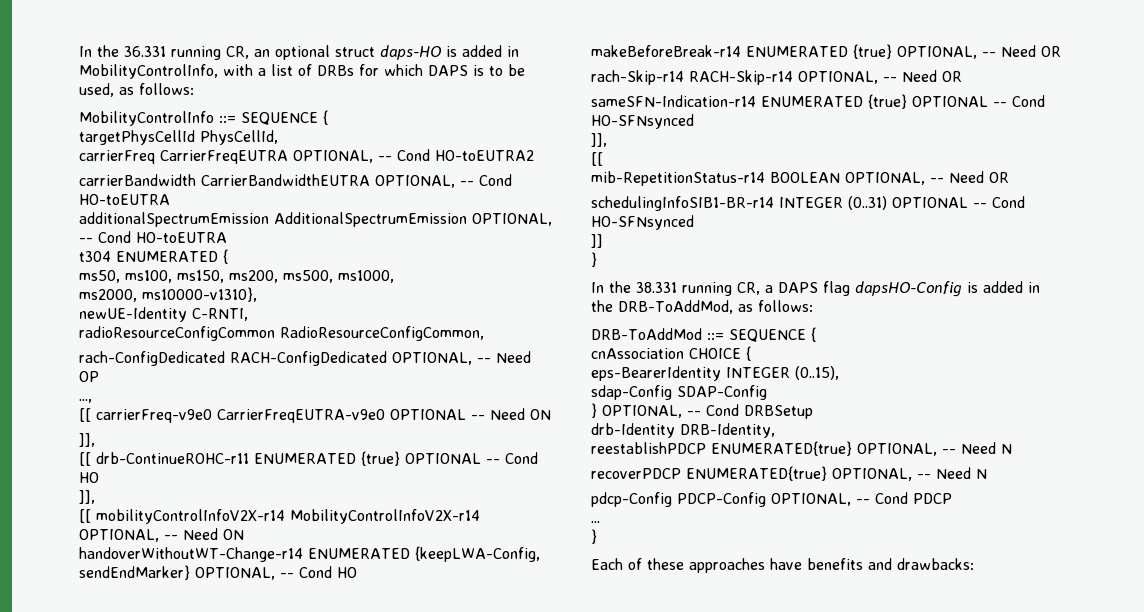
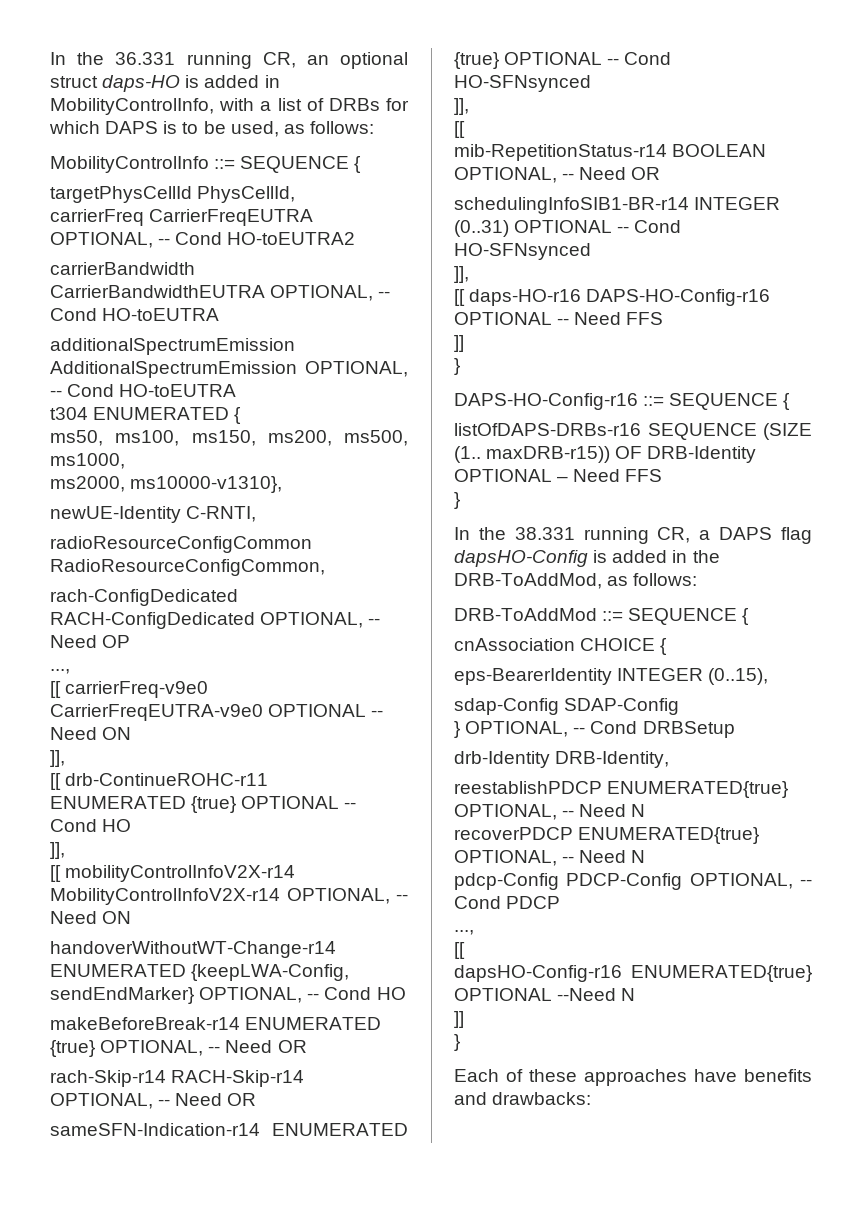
  schedulingInfoSIB1-BR-r14 INTEGER (0..31) OPTIONAL -- Cond HO-SFNsynced
+ ]],
+ [[ daps-HO-r16 DAPS-HO-Config-r16 OPTIONAL -- Need FFS
  ]]
+ }
+ DAPS-HO-Config-r16 ::= SEQUENCE {
+ listOfDAPS-DRBs-r16 SEQUENCE (SIZE (1.. maxDRB-r15)) OF DRB-Identity OPTIONAL – Need FFS
  pdcp-Config PDCP-Config OPTIONAL, -- Cond PDCP
- ...
+ ...,
+ [[
+ dapsHO-Config-r16 ENUMERATED{true} OPTIONAL --Need N
+ ]]

